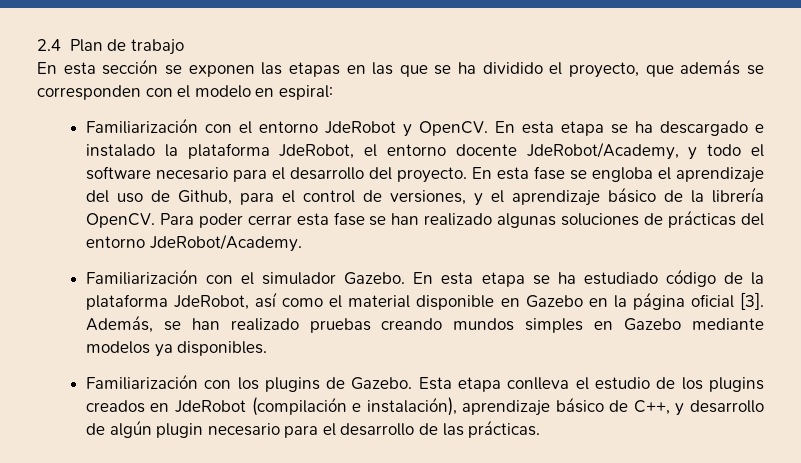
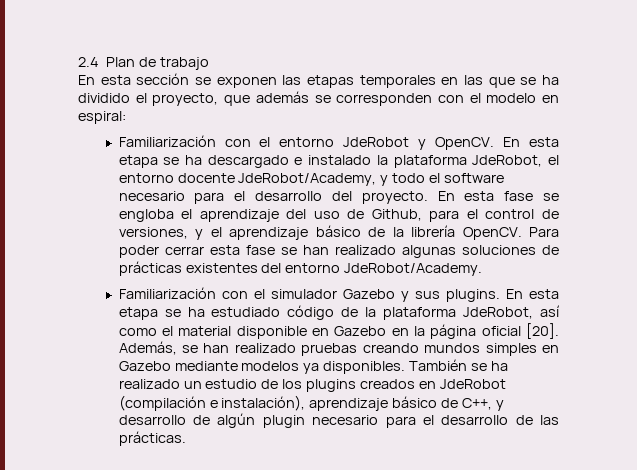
- En esta sección se exponen las etapas en las que se ha dividido el proyecto, que además se corresponden con el modelo en espiral:
+ En esta sección se exponen las etapas temporales en las que se ha dividido el proyecto, que además se corresponden con el modelo en espiral:
- Para poder cerrar esta fase se han realizado algunas soluciones de prácticas del entorno JdeRobot/Academy.
+ Para poder cerrar esta fase se han realizado algunas soluciones de prácticas existentes del entorno JdeRobot/Academy.
- Familiarización con el simulador Gazebo.
+ Familiarización con el simulador Gazebo y sus plugins.
- En esta etapa se ha estudiado código de la plataforma JdeRobot, así como el material disponible en Gazebo en la página oficial [3].
+ En esta etapa se ha estudiado código de la plataforma JdeRobot, así como el material disponible en Gazebo en la página oficial [20].
- Además, se han realizado pruebas creando mundos simples en Gazebo mediante modelos ya disponibles.
- Familiarización con los plugins de Gazebo. Esta etapa conlleva el estudio de los plugins creados en JdeRobot (compilación e instalación), aprendizaje básico de C++, y desarrollo de algún plugin necesario para el desarrollo de las prácticas.
+ Además, se han realizado pruebas creando mundos simples en Gazebo mediante modelos ya disponibles. También se ha realizado un estudio de los plugins creados en JdeRobot (compilación e instalación), aprendizaje básico de C++, y desarrollo de algún plugin necesario para el desarrollo de las prácticas.

